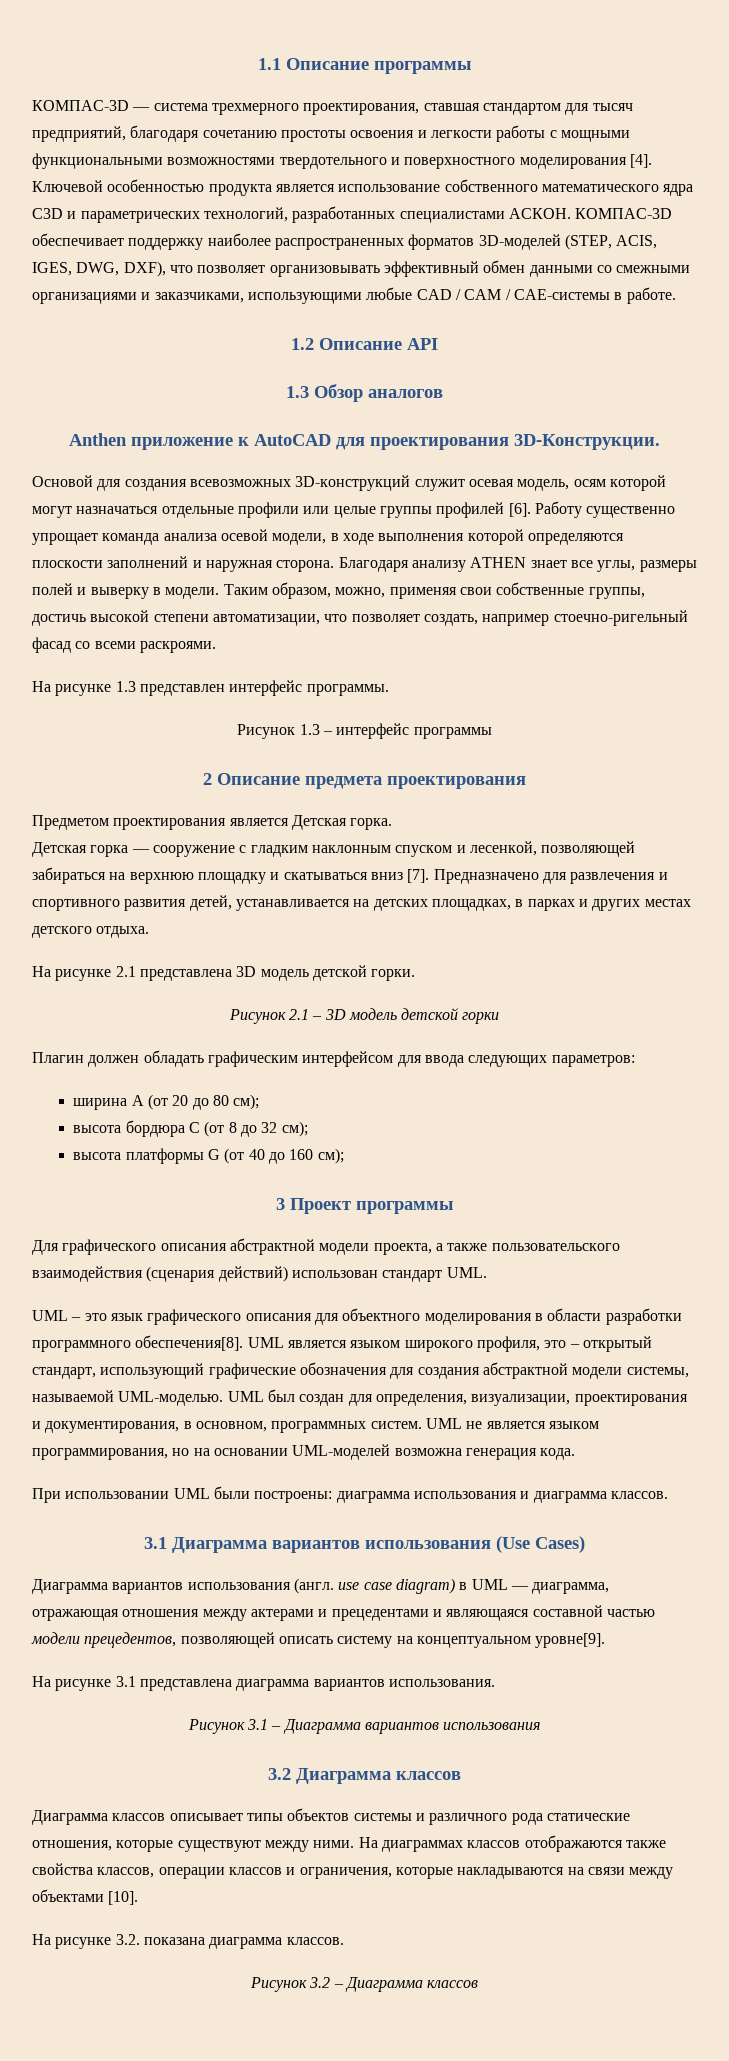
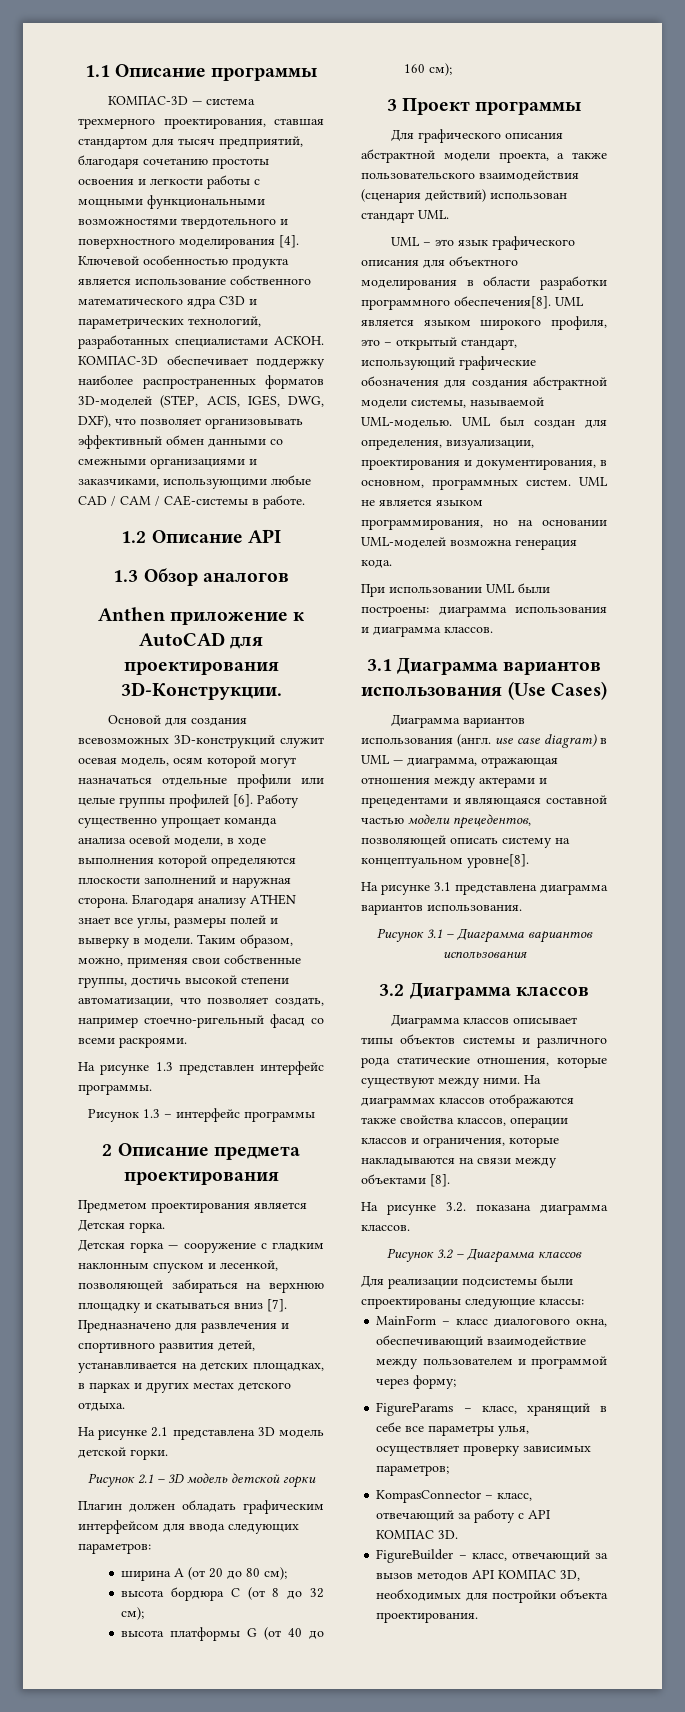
- Диаграмма вариантов использования (англ. use case diagram) в UML — диаграмма, отражающая отношения между актерами и прецедентами и являющаяся составной частью модели прецедентов, позволяющей описать систему на концептуальном уровне[9].
+ Диаграмма вариантов использования (англ. use case diagram) в UML — диаграмма, отражающая отношения между актерами и прецедентами и являющаяся составной частью модели прецедентов, позволяющей описать систему на концептуальном уровне[8].
- На диаграммах классов отображаются также свойства классов, операции классов и ограничения, которые накладываются на связи между объектами [10].
+ На диаграммах классов отображаются также свойства классов, операции классов и ограничения, которые накладываются на связи между объектами [8].
+ Для реализации подсистемы были спроектированы следующие классы:
+ MainForm – класс диалогового окна, обеспечивающий взаимодействие между пользователем и программой через форму;
+ FigureParams − класс, хранящий в себе все параметры улья, осуществляет проверку зависимых параметров;
+ KompasConnector – класс, отвечающий за работу с API КОМПАС 3D.
+ FigureBuilder – класс, отвечающий за вызов методов API КОМПАС 3D, необходимых для постройки объекта проектирования.

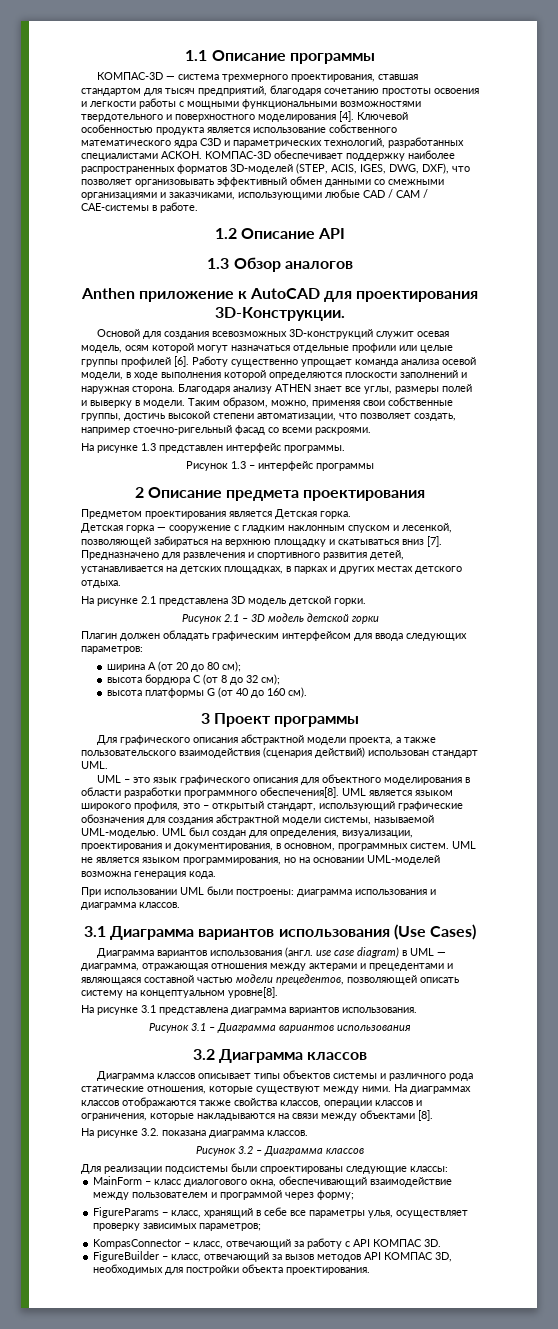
- высота платформы G (от 40 до 160 см);
+ высота платформы G (от 40 до 160 см).

